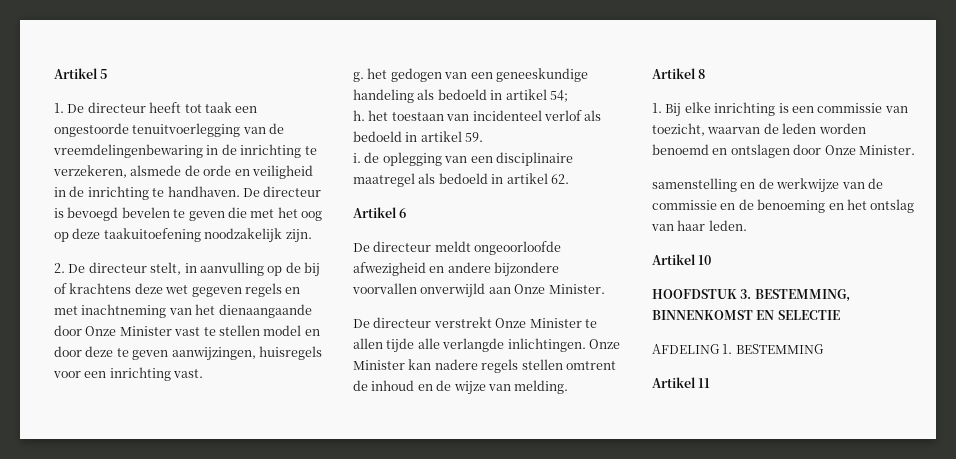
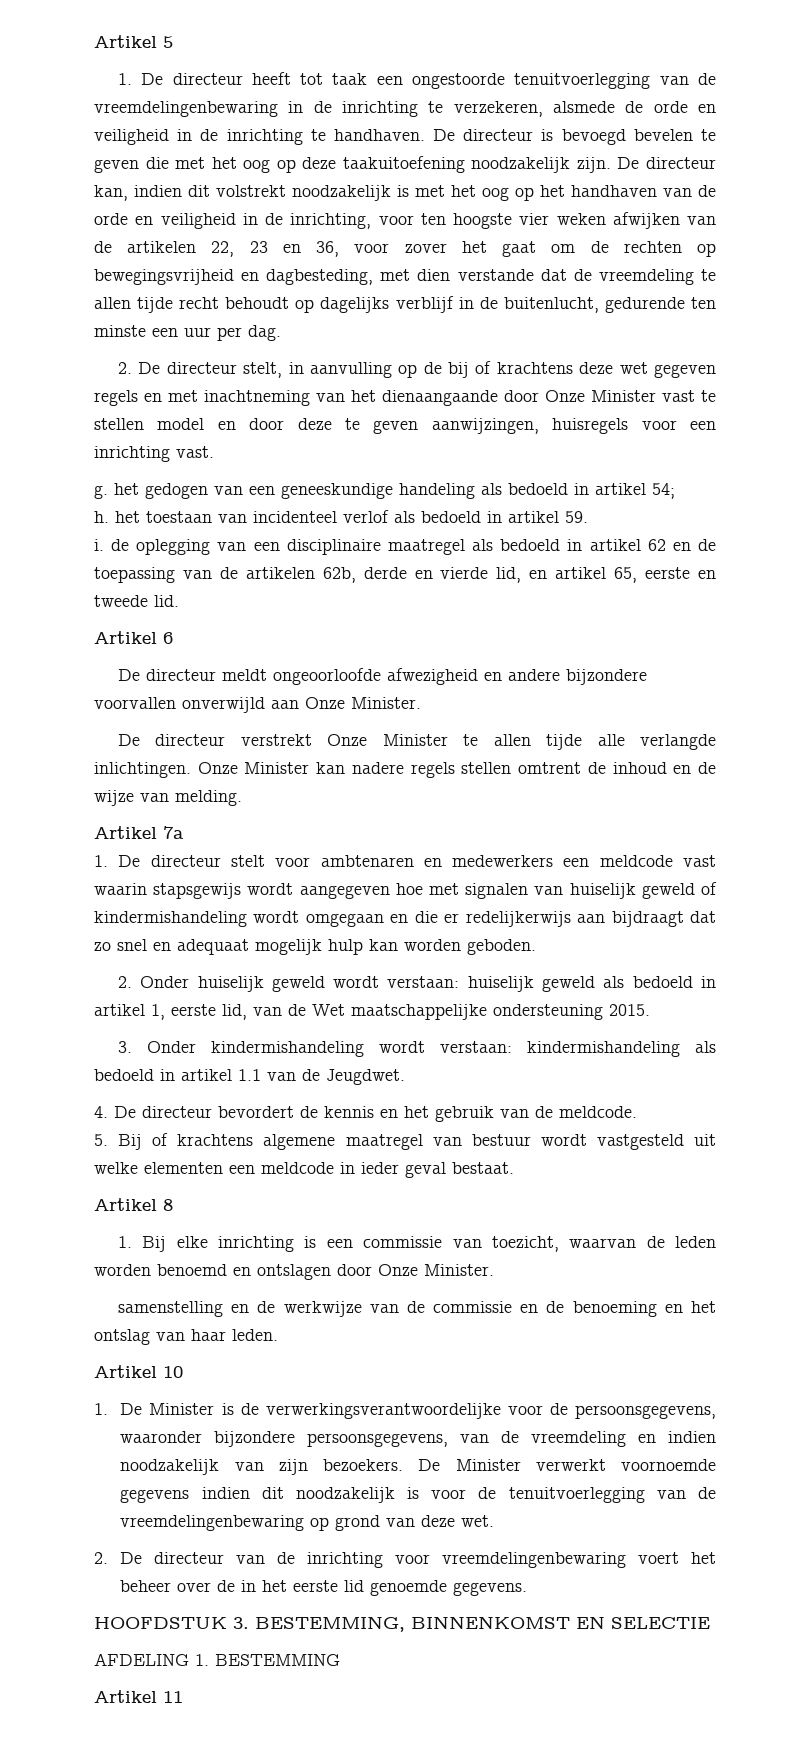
+ De directeur kan, indien dit volstrekt noodzakelijk is met het oog op het handhaven van de orde en veiligheid in de inrichting, voor ten hoogste vier weken afwijken van de artikelen 22, 23 en 36, voor zover het gaat om de rechten op bewegingsvrijheid en dagbesteding, met dien verstande dat de vreemdeling te allen tijde recht behoudt op dagelijks verblijf in de buitenlucht, gedurende ten minste een uur per dag.
- i. de oplegging van een disciplinaire maatregel als bedoeld in artikel 62.
+ i. de oplegging van een disciplinaire maatregel als bedoeld in artikel 62 en de toepassing van de artikelen 62b, derde en vierde lid, en artikel 65, eerste en tweede lid.
+ Artikel 7a
+ 1. De directeur stelt voor ambtenaren en medewerkers een meldcode vast waarin stapsgewijs wordt aangegeven hoe met signalen van huiselijk geweld of kindermishandeling wordt omgegaan en die er redelijkerwijs aan bijdraagt dat zo snel en adequaat mogelijk hulp kan worden geboden.
+ 2. Onder huiselijk geweld wordt verstaan: huiselijk geweld als bedoeld in artikel 1, eerste lid, van de Wet maatschappelijke ondersteuning 2015.
+ 3. Onder kindermishandeling wordt verstaan: kindermishandeling als bedoeld in artikel 1.1 van de Jeugdwet.
+ 4. De directeur bevordert de kennis en het gebruik van de meldcode.
+ 5. Bij of krachtens algemene maatregel van bestuur wordt vastgesteld uit welke elementen een meldcode in ieder geval bestaat.
+ 1. De Minister is de verwerkingsverantwoordelijke voor de persoonsgegevens, waaronder bijzondere persoonsgegevens, van de vreemdeling en indien noodzakelijk van zijn bezoekers. De Minister verwerkt voornoemde gegevens indien dit noodzakelijk is voor de tenuitvoerlegging van de vreemdelingenbewaring op grond van deze wet.
+ 2. De directeur van de inrichting voor vreemdelingenbewaring voert het beheer over de in het eerste lid genoemde gegevens.

